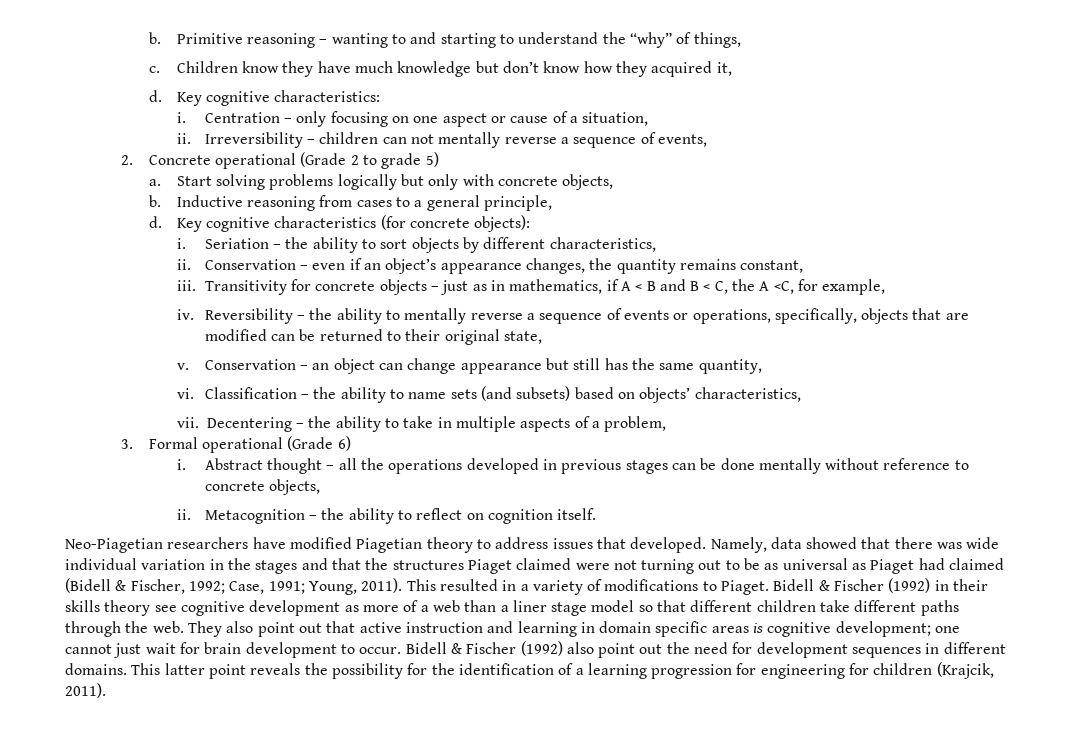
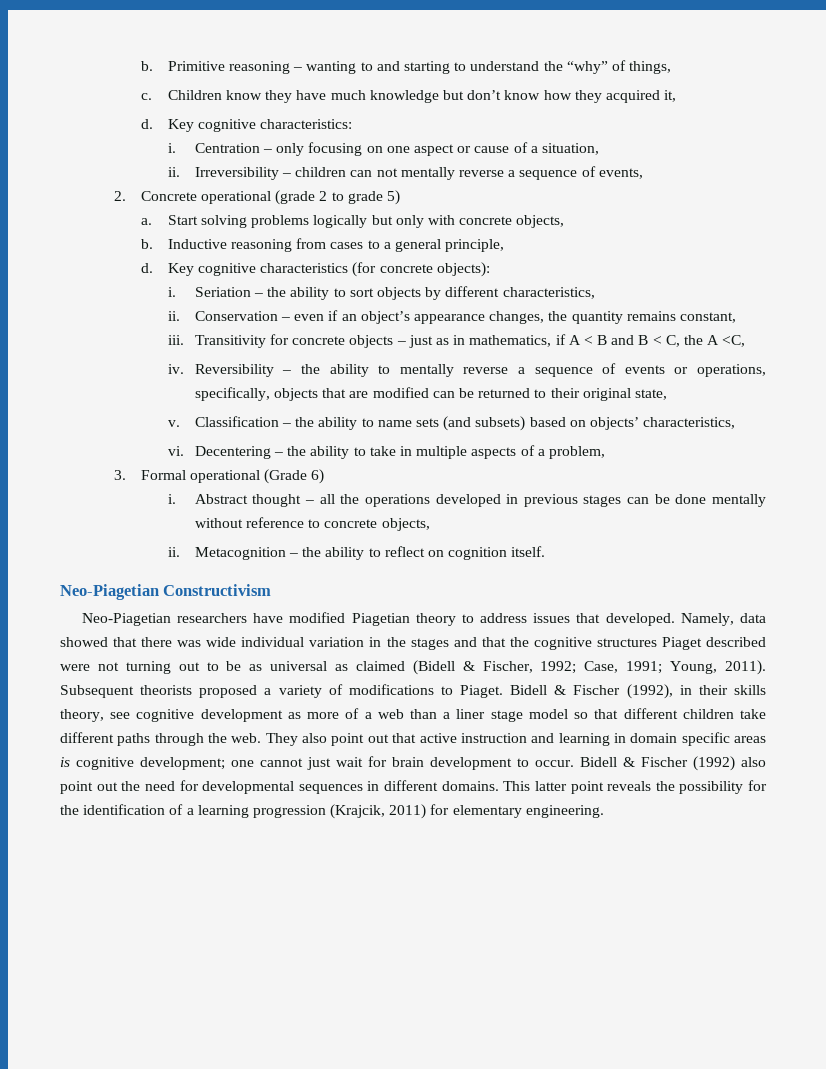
- 2. Concrete operational (Grade 2 to grade 5)
+ 2. Concrete operational (grade 2 to grade 5)
- Transitivity for concrete objects – just as in mathematics, if A < B and B < C, the A <C, for example,
+ Transitivity for concrete objects – just as in mathematics, if A < B and B < C, the A <C,
- Conservation – an object can change appearance but still has the same quantity,
- vi.
- vii.
+ vi.
+ Neo-Piagetian Constructivism
- Namely, data showed that there was wide individual variation in the stages and that the structures Piaget claimed were not turning out to be as universal as Piaget had claimed (Bidell & Fischer, 1992; Case, 1991; Young, 2011).
+ Namely, data showed that there was wide individual variation in the stages and that the cognitive structures Piaget described were not turning out to be as universal as claimed (Bidell & Fischer, 1992; Case, 1991; Young, 2011).
- This resulted in a variety of modifications to Piaget.
+ Subsequent theorists proposed a variety of modifications to Piaget.
- Bidell & Fischer (1992) in their skills theory see cognitive development as more of a web than a liner stage model so that different children take different paths through the web.
+ Bidell & Fischer (1992), in their skills theory, see cognitive development as more of a web than a liner stage model so that different children take different paths through the web.
- Bidell & Fischer (1992) also point out the need for development sequences in different domains.
+ Bidell & Fischer (1992) also point out the need for developmental sequences in different domains.
- This latter point reveals the possibility for the identification of a learning progression for engineering for children (Krajcik, 2011).
+ This latter point reveals the possibility for the identification of a learning progression (Krajcik, 2011) for elementary engineering.

